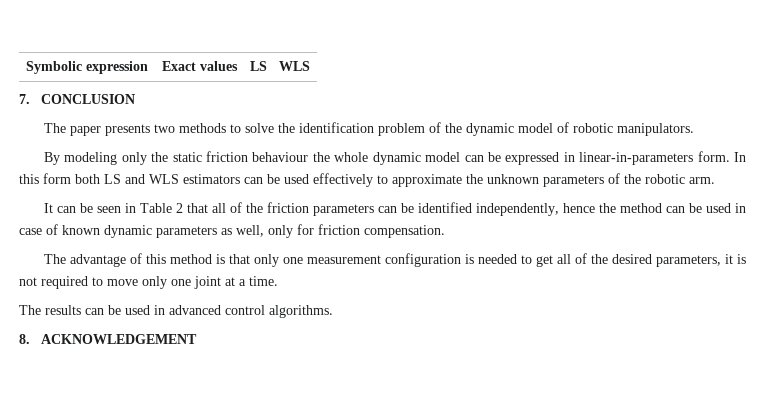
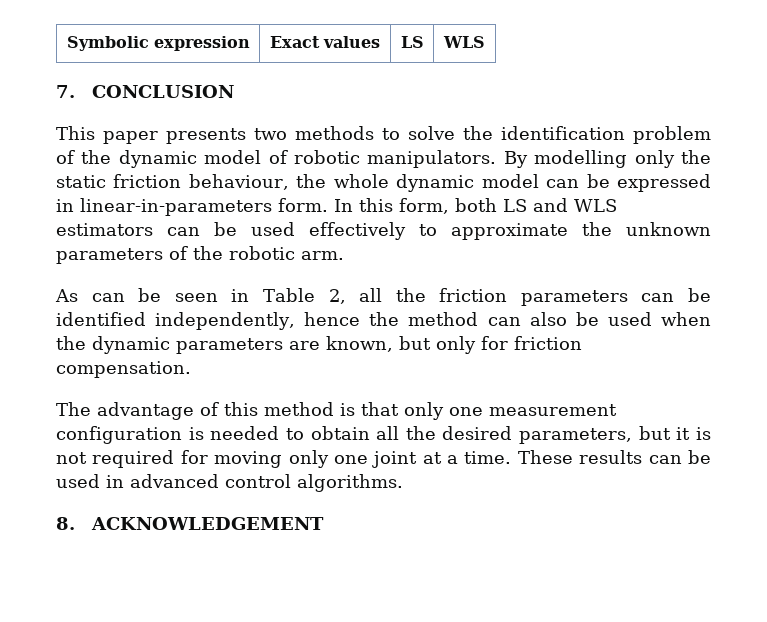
- The paper presents two methods to solve the identification problem of the dynamic model of robotic manipulators.
- By modeling only the static friction behaviour the whole dynamic model can be expressed in linear-in-parameters form.
+ This paper presents two methods to solve the identification problem of the dynamic model of robotic manipulators. By modelling only the static friction behaviour, the whole dynamic model can be expressed in linear-in-parameters form.
- In this form both LS and WLS estimators can be used effectively to approximate the unknown parameters of the robotic arm.
+ In this form, both LS and WLS estimators can be used effectively to approximate the unknown parameters of the robotic arm.
- It can be seen in Table 2 that all of the friction parameters can be identified independently, hence the method can be used in case of known dynamic parameters as well, only for friction compensation.
+ As can be seen in Table 2, all the friction parameters can be identified independently, hence the method can also be used when the dynamic parameters are known, but only for friction compensation.
- The advantage of this method is that only one measurement configuration is needed to get all of the desired parameters, it is not required to move only one joint at a time.
- The results can be used in advanced control algorithms.
+ The advantage of this method is that only one measurement configuration is needed to obtain all the desired parameters, but it is not required for moving only one joint at a time. These results can be used in advanced control algorithms.

